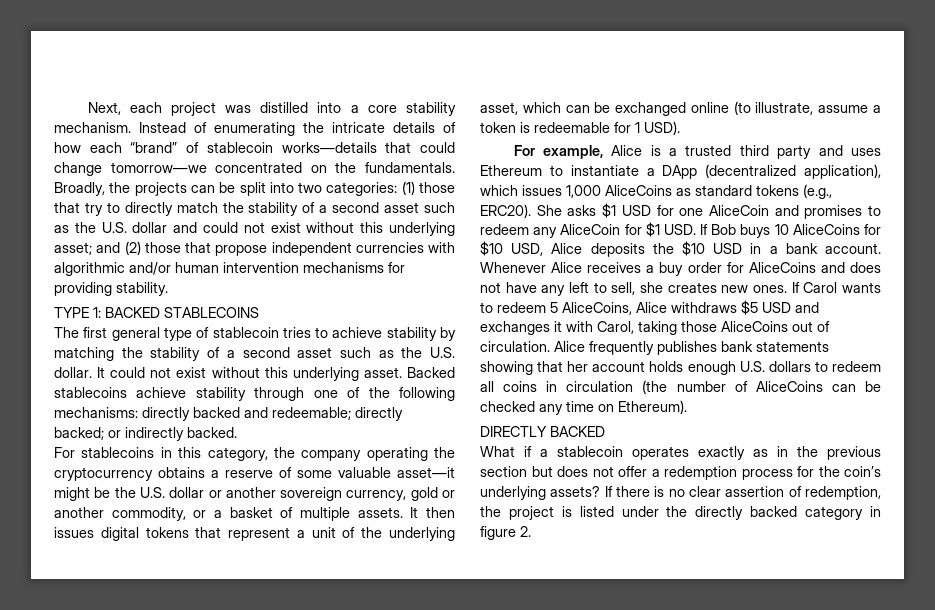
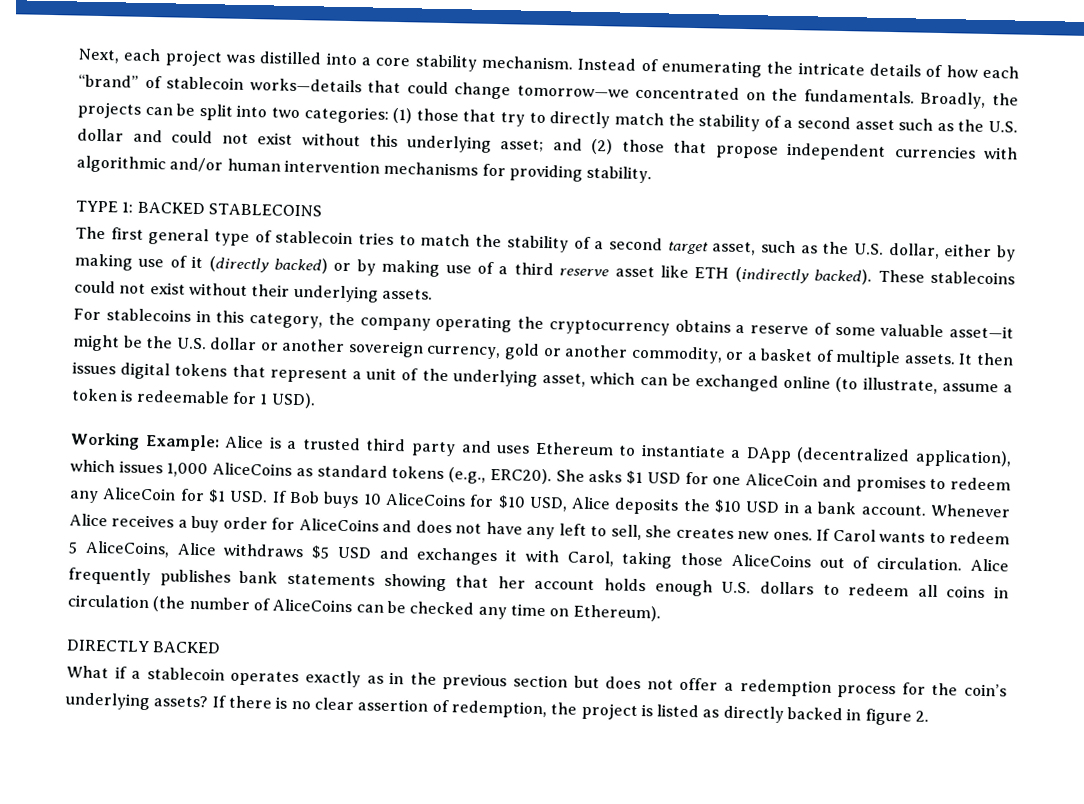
- The first general type of stablecoin tries to achieve stability by matching the stability of a second asset such as the U.S. dollar. It could not exist without this underlying asset. Backed stablecoins achieve stability through one of the following mechanisms: directly backed and redeemable; directly backed; or indirectly backed.
+ The first general type of stablecoin tries to match the stability of a second target asset, such as the U.S. dollar, either by making use of it (directly backed) or by making use of a third reserve asset like ETH (indirectly backed). These stablecoins could not exist without their underlying assets.
- For example, Alice is a trusted third party and uses Ethereum to instantiate a DApp (decentralized application), which issues 1,000 AliceCoins as standard tokens (e.g., ERC20).
+ Working Example: Alice is a trusted third party and uses Ethereum to instantiate a DApp (decentralized application), which issues 1,000 AliceCoins as standard tokens (e.g., ERC20).
- If there is no clear assertion of redemption, the project is listed under the directly backed category in figure 2.
+ If there is no clear assertion of redemption, the project is listed as directly backed in figure 2.

